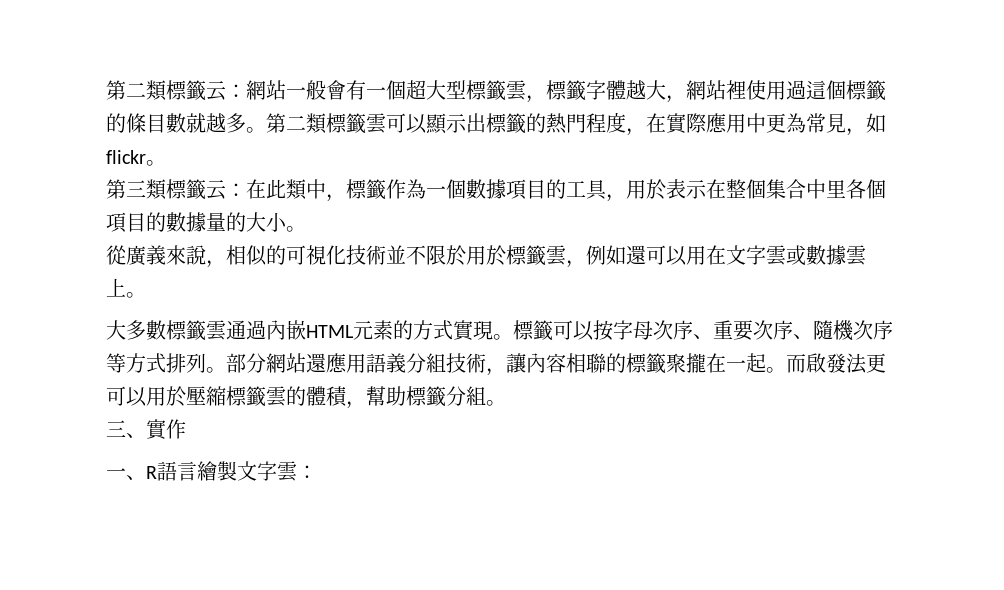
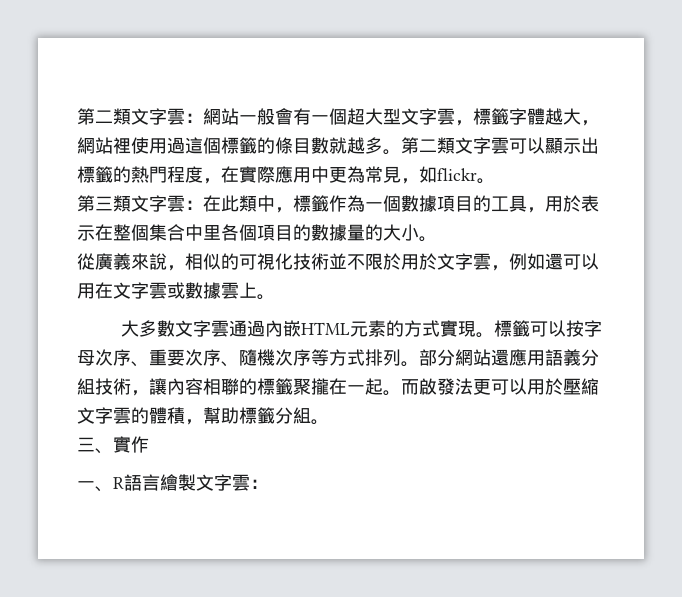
- 第二類標籤云：網站一般會有一個超大型標籤雲，標籤字體越大，網站裡使用過這個標籤的條目數就越多。
+ 第二類文字雲：網站一般會有一個超大型文字雲，標籤字體越大，網站裡使用過這個標籤的條目數就越多。
- 第二類標籤雲可以顯示出標籤的熱門程度，在實際應用中更為常見，如flickr。
+ 第二類文字雲可以顯示出標籤的熱門程度，在實際應用中更為常見，如flickr。
- 第三類標籤云：在此類中，標籤作為一個數據項目的工具，用於表示在整個集合中里各個項目的數據量的大小。
+ 第三類文字雲：在此類中，標籤作為一個數據項目的工具，用於表示在整個集合中里各個項目的數據量的大小。
- 從廣義來說，相似的可視化技術並不限於用於標籤雲，例如還可以用在文字雲或數據雲上。
+ 從廣義來說，相似的可視化技術並不限於用於文字雲，例如還可以用在文字雲或數據雲上。
- 大多數標籤雲通過內嵌HTML元素的方式實現。
+ 大多數文字雲通過內嵌HTML元素的方式實現。
- 而啟發法更可以用於壓縮標籤雲的體積，幫助標籤分組。
+ 而啟發法更可以用於壓縮文字雲的體積，幫助標籤分組。

